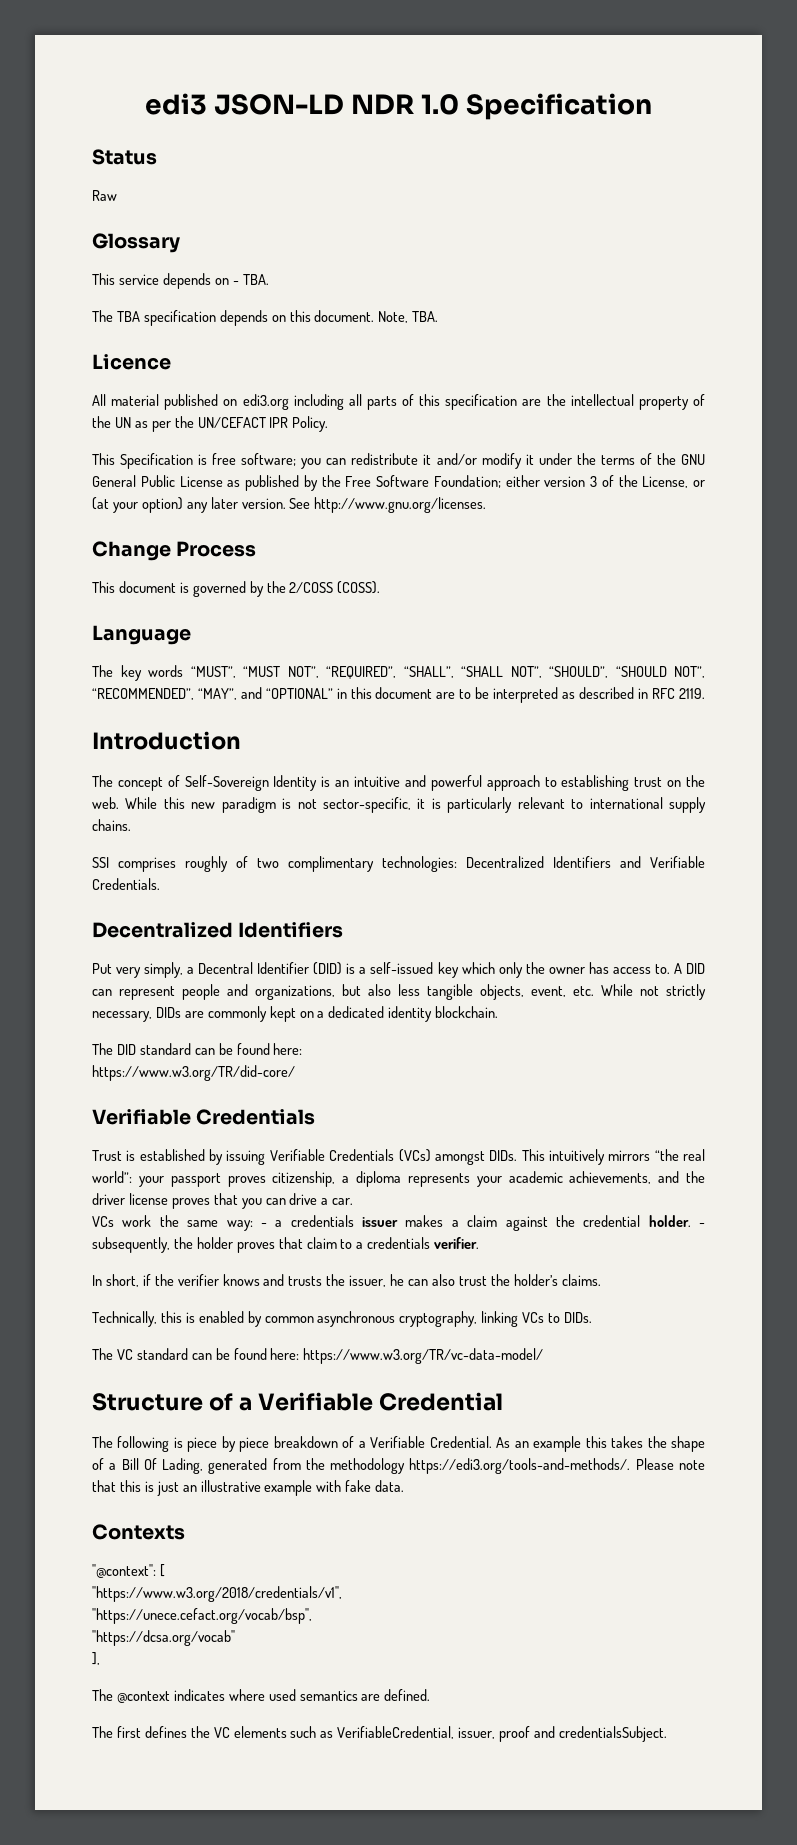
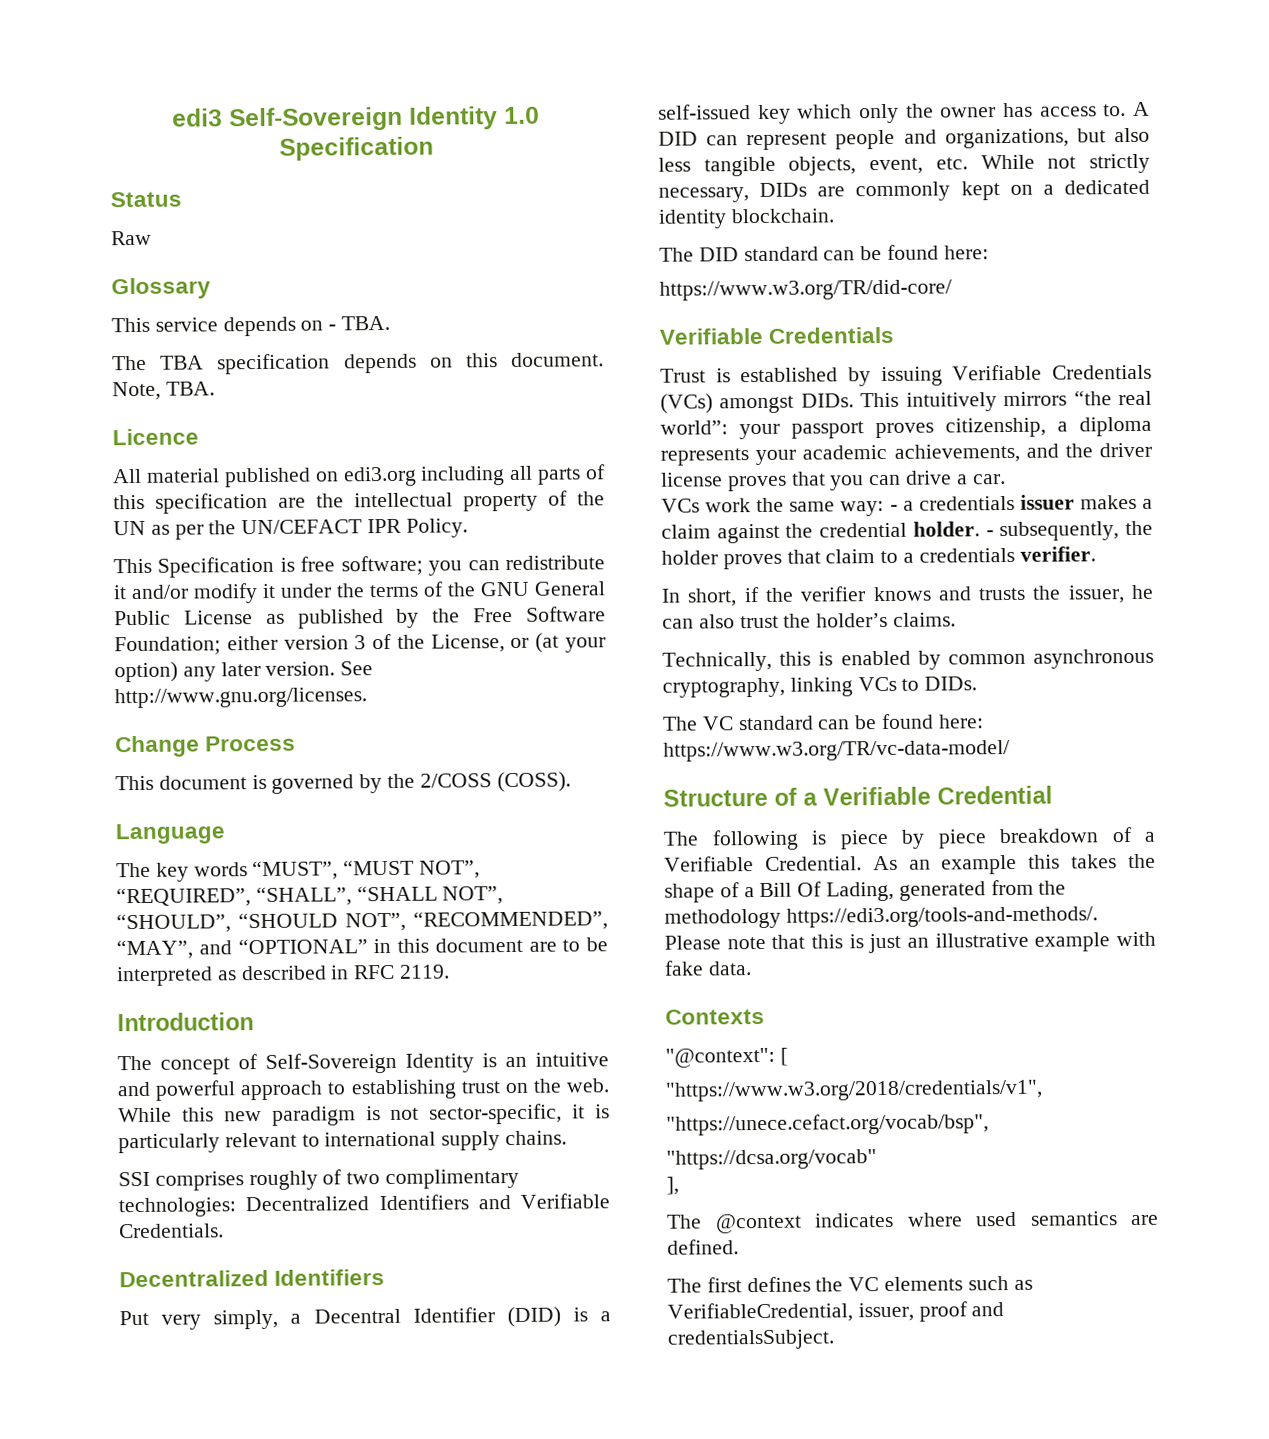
- edi3 JSON-LD NDR 1.0 Specification
+ edi3 Self-Sovereign Identity 1.0 Specification

